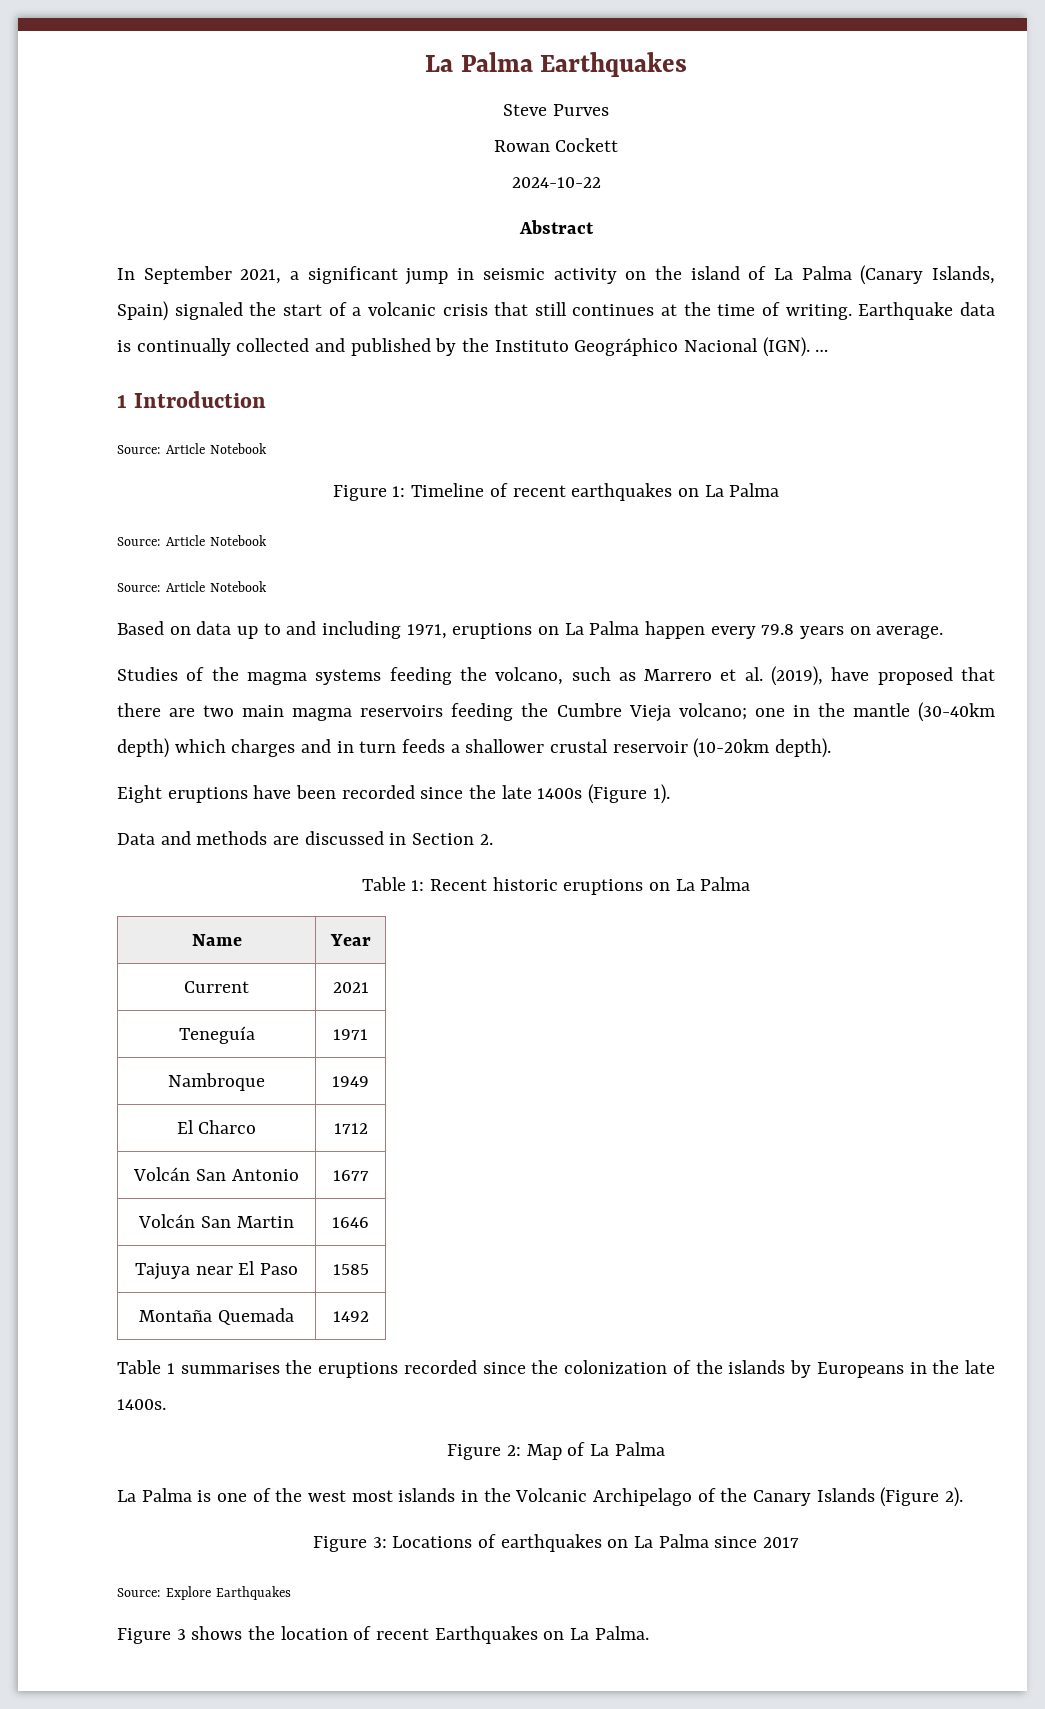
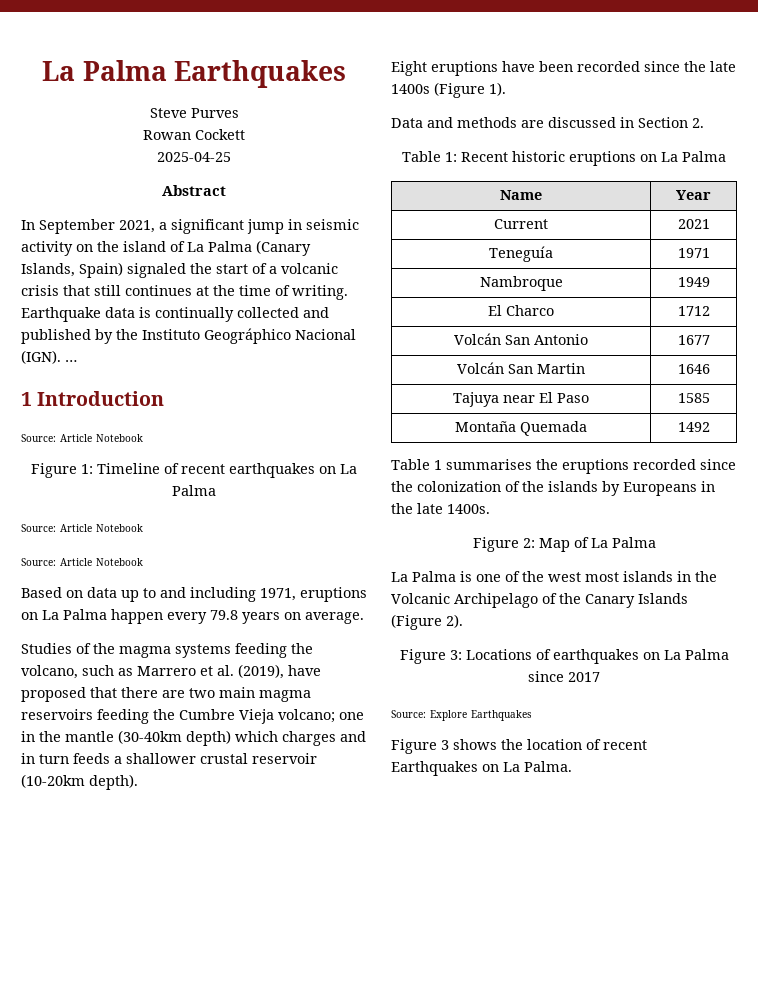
- 2024-10-22
+ 2025-04-25

